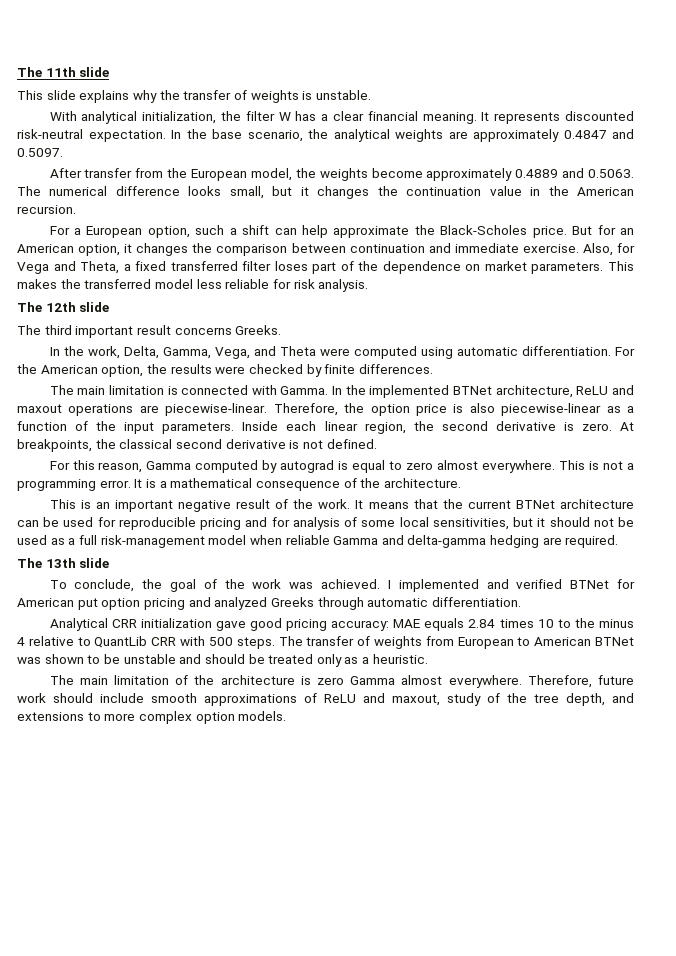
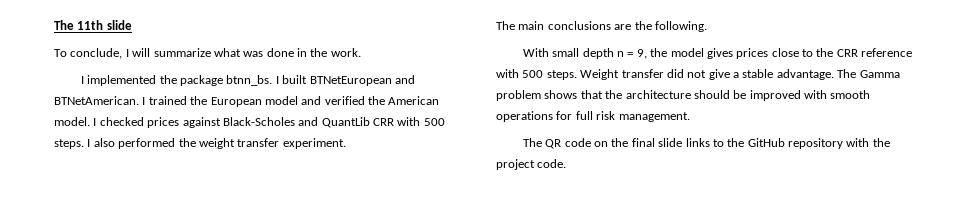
- This slide explains why the transfer of weights is unstable.
- With analytical initialization, the filter W has a clear financial meaning. It represents discounted risk-neutral expectation. In the base scenario, the analytical weights are approximately 0.4847 and 0.5097.
- After transfer from the European model, the weights become approximately 0.4889 and 0.5063. The numerical difference looks small, but it changes the continuation value in the American recursion.
- For a European option, such a shift can help approximate the Black-Scholes price. But for an American option, it changes the comparison between continuation and immediate exercise. Also, for Vega and Theta, a fixed transferred filter loses part of the dependence on market parameters. This makes the transferred model less reliable for risk analysis.
- The 12th slide
- The third important result concerns Greeks.
- In the work, Delta, Gamma, Vega, and Theta were computed using automatic differentiation. For the American option, the results were checked by finite differences.
- The main limitation is connected with Gamma. In the implemented BTNet architecture, ReLU and maxout operations are piecewise-linear. Therefore, the option price is also piecewise-linear as a function of the input parameters. Inside each linear region, the second derivative is zero. At breakpoints, the classical second derivative is not defined.
- For this reason, Gamma computed by autograd is equal to zero almost everywhere. This is not a programming error. It is a mathematical consequence of the architecture.
- This is an important negative result of the work. It means that the current BTNet architecture can be used for reproducible pricing and for analysis of some local sensitivities, but it should not be used as a full risk-management model when reliable Gamma and delta-gamma hedging are required.
- The 13th slide
- To conclude, the goal of the work was achieved. I implemented and verified BTNet for American put option pricing and analyzed Greeks through automatic differentiation.
- Analytical CRR initialization gave good pricing accuracy: MAE equals 2.84 times 10 to the minus 4 relative to QuantLib CRR with 500 steps.
+ To conclude, I will summarize what was done in the work.
+ I implemented the package btnn_bs. I built BTNetEuropean and BTNetAmerican. I trained the European model and verified the American model. I checked prices against Black-Scholes and QuantLib CRR with 500 steps.
- The transfer of weights from European to American BTNet was shown to be unstable and should be treated only as a heuristic.
- The main limitation of the architecture is zero Gamma almost everywhere. Therefore, future work should include smooth approximations of ReLU and maxout, study of the tree depth, and extensions to more complex option models.
+ I also performed the weight transfer experiment.
+ The main conclusions are the following.
+ With small depth n = 9, the model gives prices close to the CRR reference with 500 steps. Weight transfer did not give a stable advantage. The Gamma problem shows that the architecture should be improved with smooth operations for full risk management.
+ The QR code on the final slide links to the GitHub repository with the project code.

